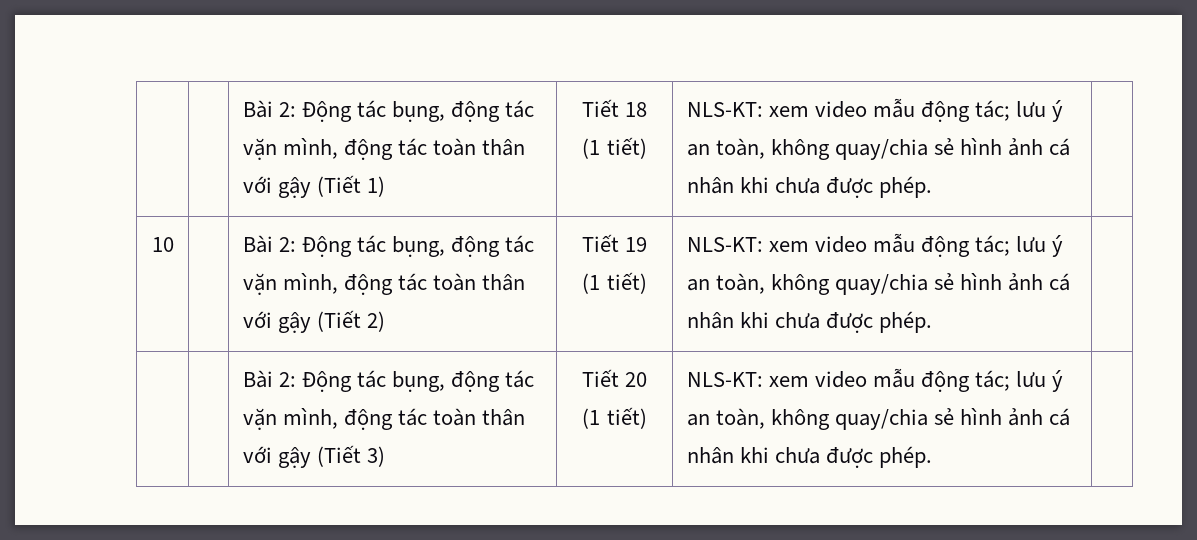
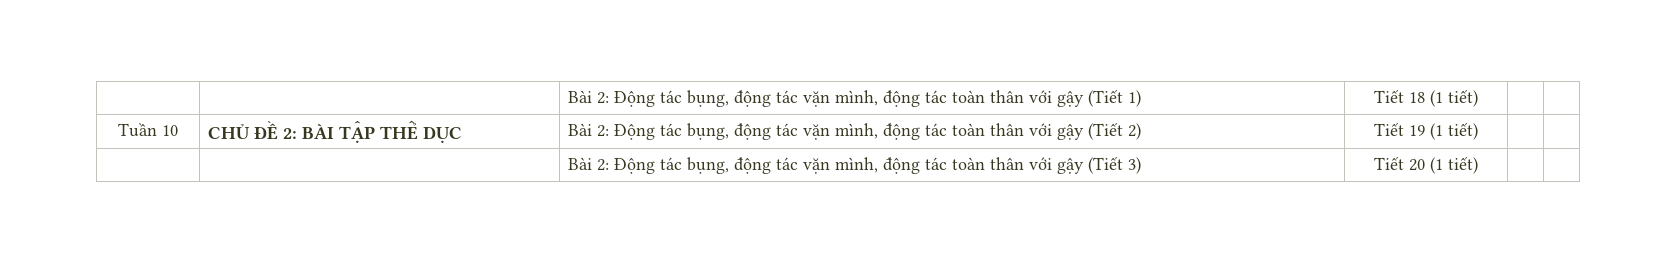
- Tiết 18 (1 tiết) | NLS-KT: xem video mẫu động tác; lưu ý an toàn, không quay/chia sẻ hình ảnh cá nhân khi chưa được phép. |
- 10 | | Bài 2: Động tác bụng, động tác vặn mình, động tác toàn thân với gậy (Tiết 2) | Tiết 19 (1 tiết) | NLS-KT: xem video mẫu động tác; lưu ý an toàn, không quay/chia sẻ hình ảnh cá nhân khi chưa được phép.
+ Tiết 18 (1 tiết) | |
+ Tuần 10 | CHỦ ĐỀ 2: BÀI TẬP THỂ DỤC | Bài 2: Động tác bụng, động tác vặn mình, động tác toàn thân với gậy (Tiết 2) | Tiết 19 (1 tiết) | |
- Tiết 20 (1 tiết) | NLS-KT: xem video mẫu động tác; lưu ý an toàn, không quay/chia sẻ hình ảnh cá nhân khi chưa được phép.
+ Tiết 20 (1 tiết)

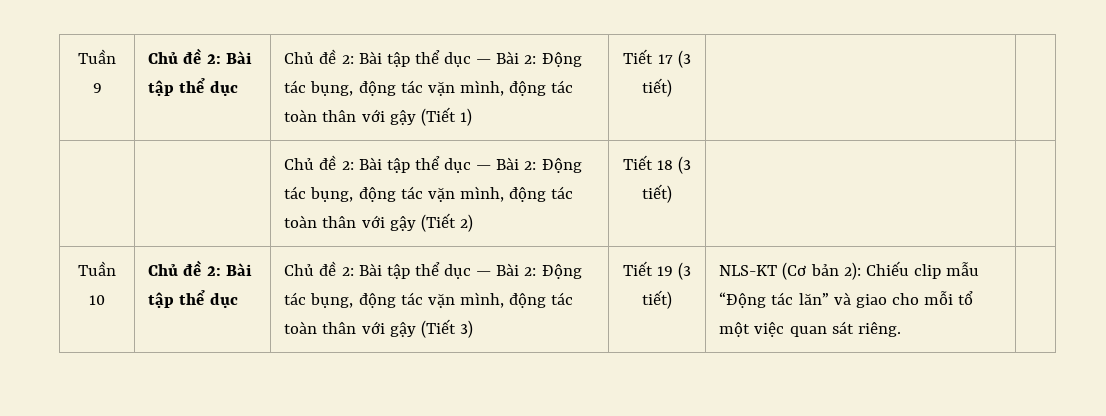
- | | Bài 2: Động tác bụng, động tác vặn mình, động tác toàn thân với gậy (Tiết 1) | Tiết 18 (1 tiết) | |
- Tuần 10 | CHỦ ĐỀ 2: BÀI TẬP THỂ DỤC | Bài 2: Động tác bụng, động tác vặn mình, động tác toàn thân với gậy (Tiết 2) | Tiết 19 (1 tiết) | |
- | | Bài 2: Động tác bụng, động tác vặn mình, động tác toàn thân với gậy (Tiết 3) | Tiết 20 (1 tiết) | |
+ Tuần 9 | Chủ đề 2: Bài tập thể dục | Chủ đề 2: Bài tập thể dục — Bài 2: Động tác bụng, động tác vặn mình, động tác toàn thân với gậy (Tiết 1) | Tiết 17 (3 tiết) | |
+ | | Chủ đề 2: Bài tập thể dục — Bài 2: Động tác bụng, động tác vặn mình, động tác toàn thân với gậy (Tiết 2) | Tiết 18 (3 tiết) | |
+ Tuần 10 | Chủ đề 2: Bài tập thể dục | Chủ đề 2: Bài tập thể dục — Bài 2: Động tác bụng, động tác vặn mình, động tác toàn thân với gậy (Tiết 3) | Tiết 19 (3 tiết) | NLS-KT (Cơ bản 2): Chiếu clip mẫu “Động tác lăn” và giao cho mỗi tổ một việc quan sát riêng.

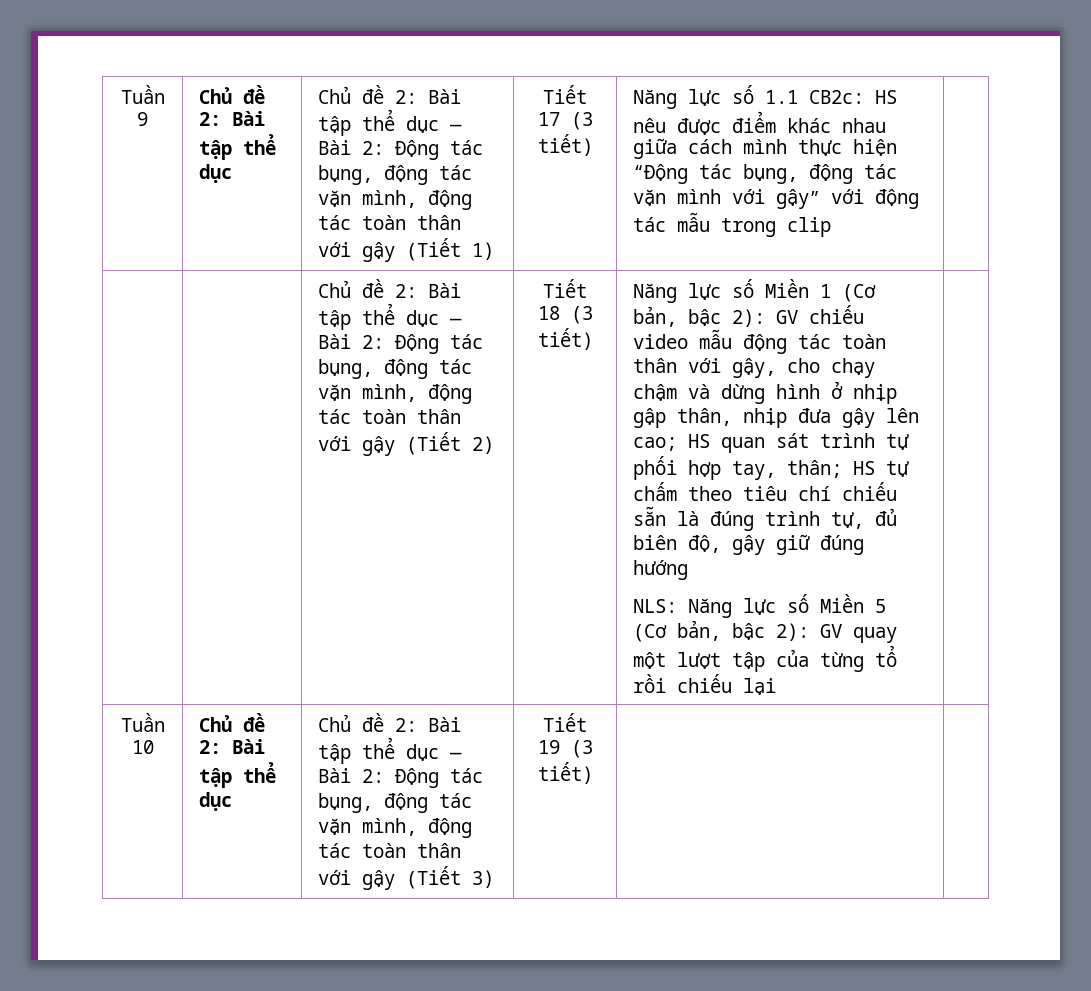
+ Năng lực số 1.1 CB2c: HS nêu được điểm khác nhau giữa cách mình thực hiện “Động tác bụng, động tác vặn mình với gậy” với động tác mẫu trong clip
+ Năng lực số Miền 1 (Cơ bản, bậc 2): GV chiếu video mẫu động tác toàn thân với gậy, cho chạy chậm và dừng hình ở nhịp gập thân, nhịp đưa gậy lên cao; HS quan sát trình tự phối hợp tay, thân; HS tự chấm theo tiêu chí chiếu sẵn là đúng trình tự, đủ biên độ, gậy giữ đúng hướng
+ NLS: Năng lực số Miền 5 (Cơ bản, bậc 2): GV quay một lượt tập của từng tổ rồi chiếu lại
- NLS-KT (Cơ bản 2): Chiếu clip mẫu “Động tác lăn” và giao cho mỗi tổ một việc quan sát riêng.

